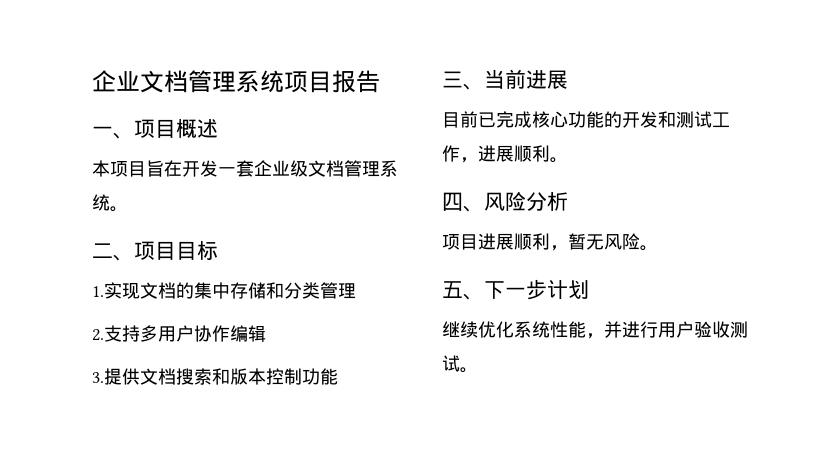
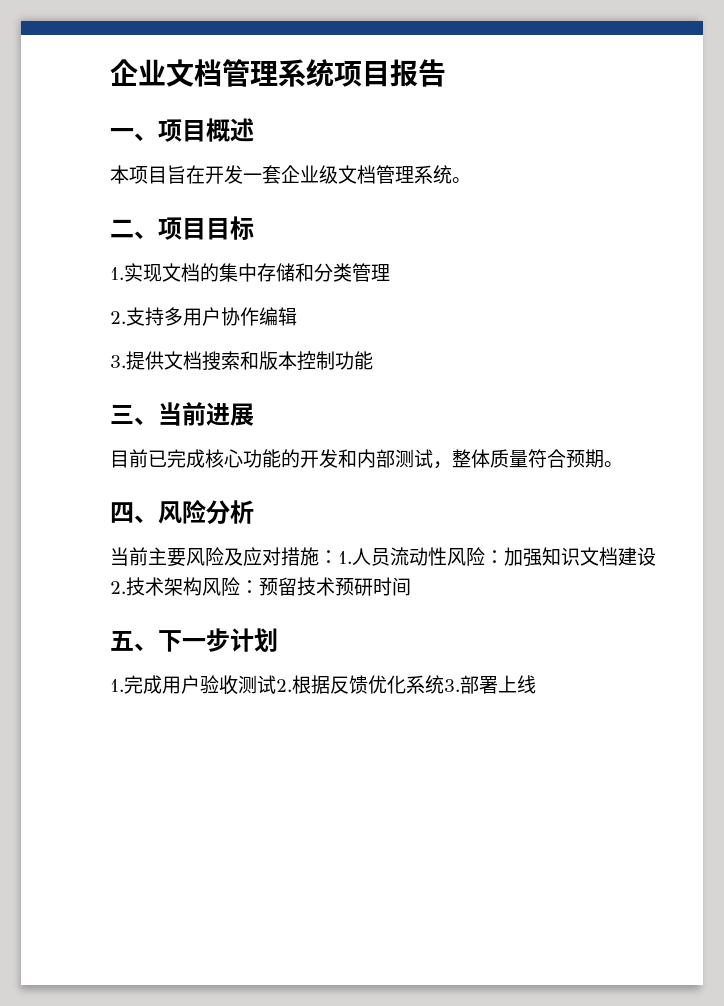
- 目前已完成核心功能的开发和测试工作，进展顺利。
+ 目前已完成核心功能的开发和内部测试，整体质量符合预期。
  四、风险分析
- 项目进展顺利，暂无风险。
+ 当前主要风险及应对措施：1.人员流动性风险：加强知识文档建设2.技术架构风险：预留技术预研时间
  五、下一步计划
- 继续优化系统性能，并进行用户验收测试。
+ 1.完成用户验收测试2.根据反馈优化系统3.部署上线

